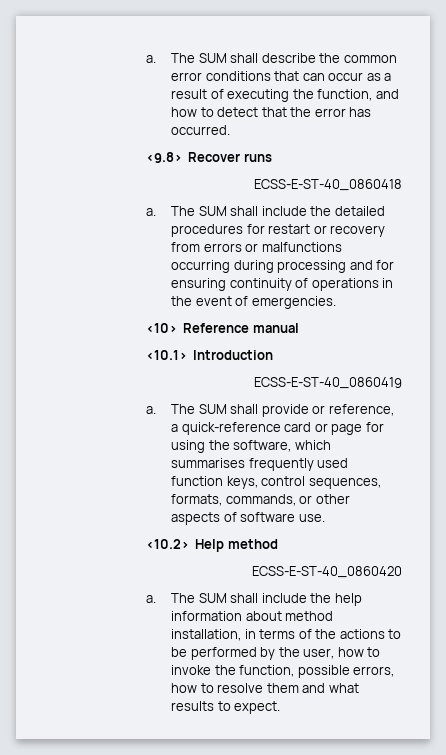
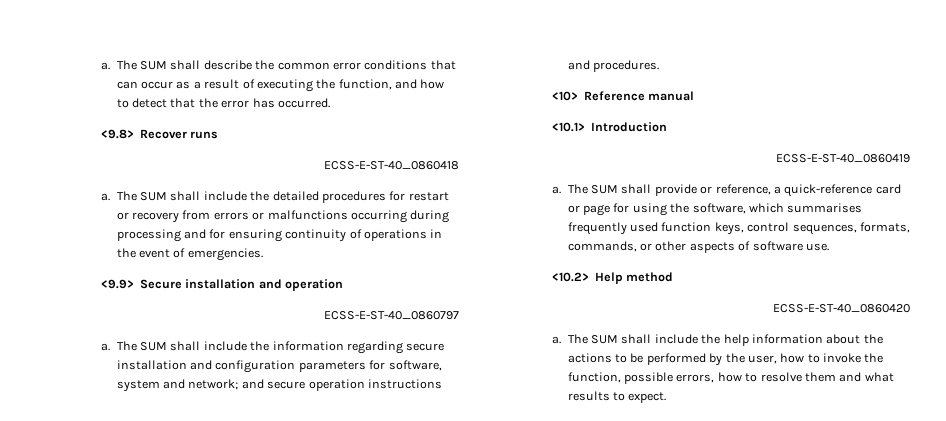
+ <9.9> Secure installation and operation
+ ECSS-E-ST-40_0860797
+ a. The SUM shall include the information regarding secure installation and configuration parameters for software, system and network; and secure operation instructions and procedures.
- The SUM shall include the help information about method installation, in terms of the actions to be performed by the user, how to invoke the function, possible errors, how to resolve them and what results to expect.
+ The SUM shall include the help information about the actions to be performed by the user, how to invoke the function, possible errors, how to resolve them and what results to expect.

